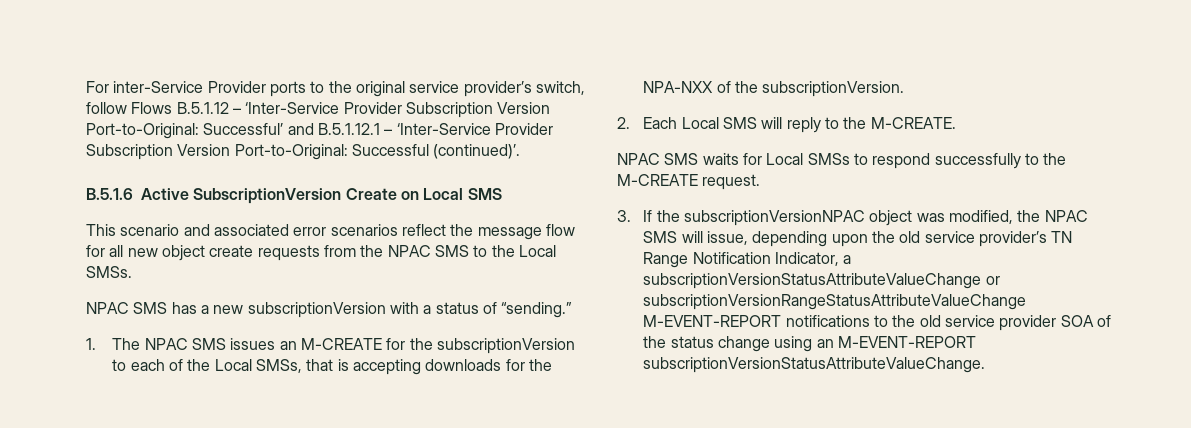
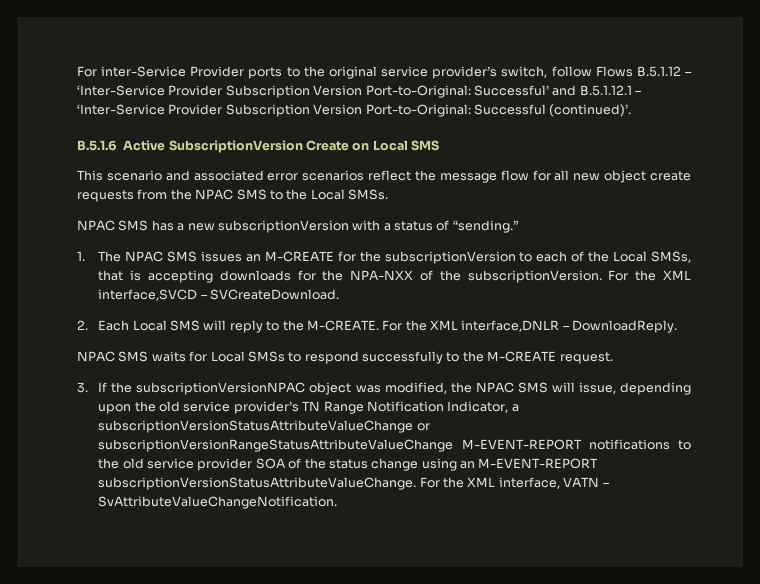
+ For the XML interface,SVCD – SVCreateDownload.
+ For the XML interface,DNLR – DownloadReply.
+ For the XML interface, VATN – SvAttributeValueChangeNotification.

